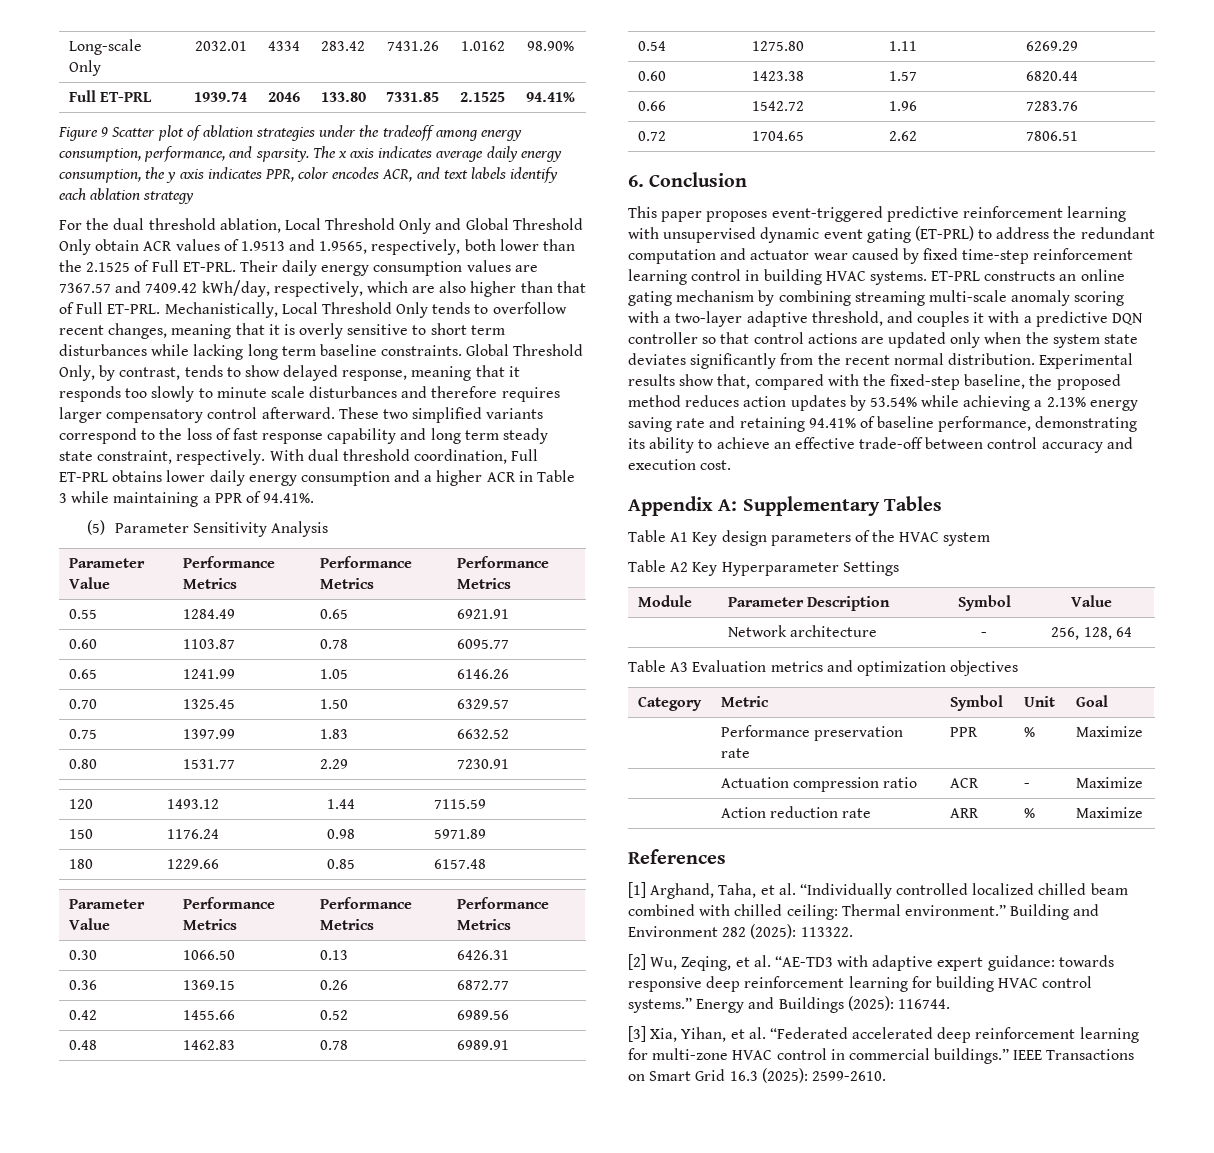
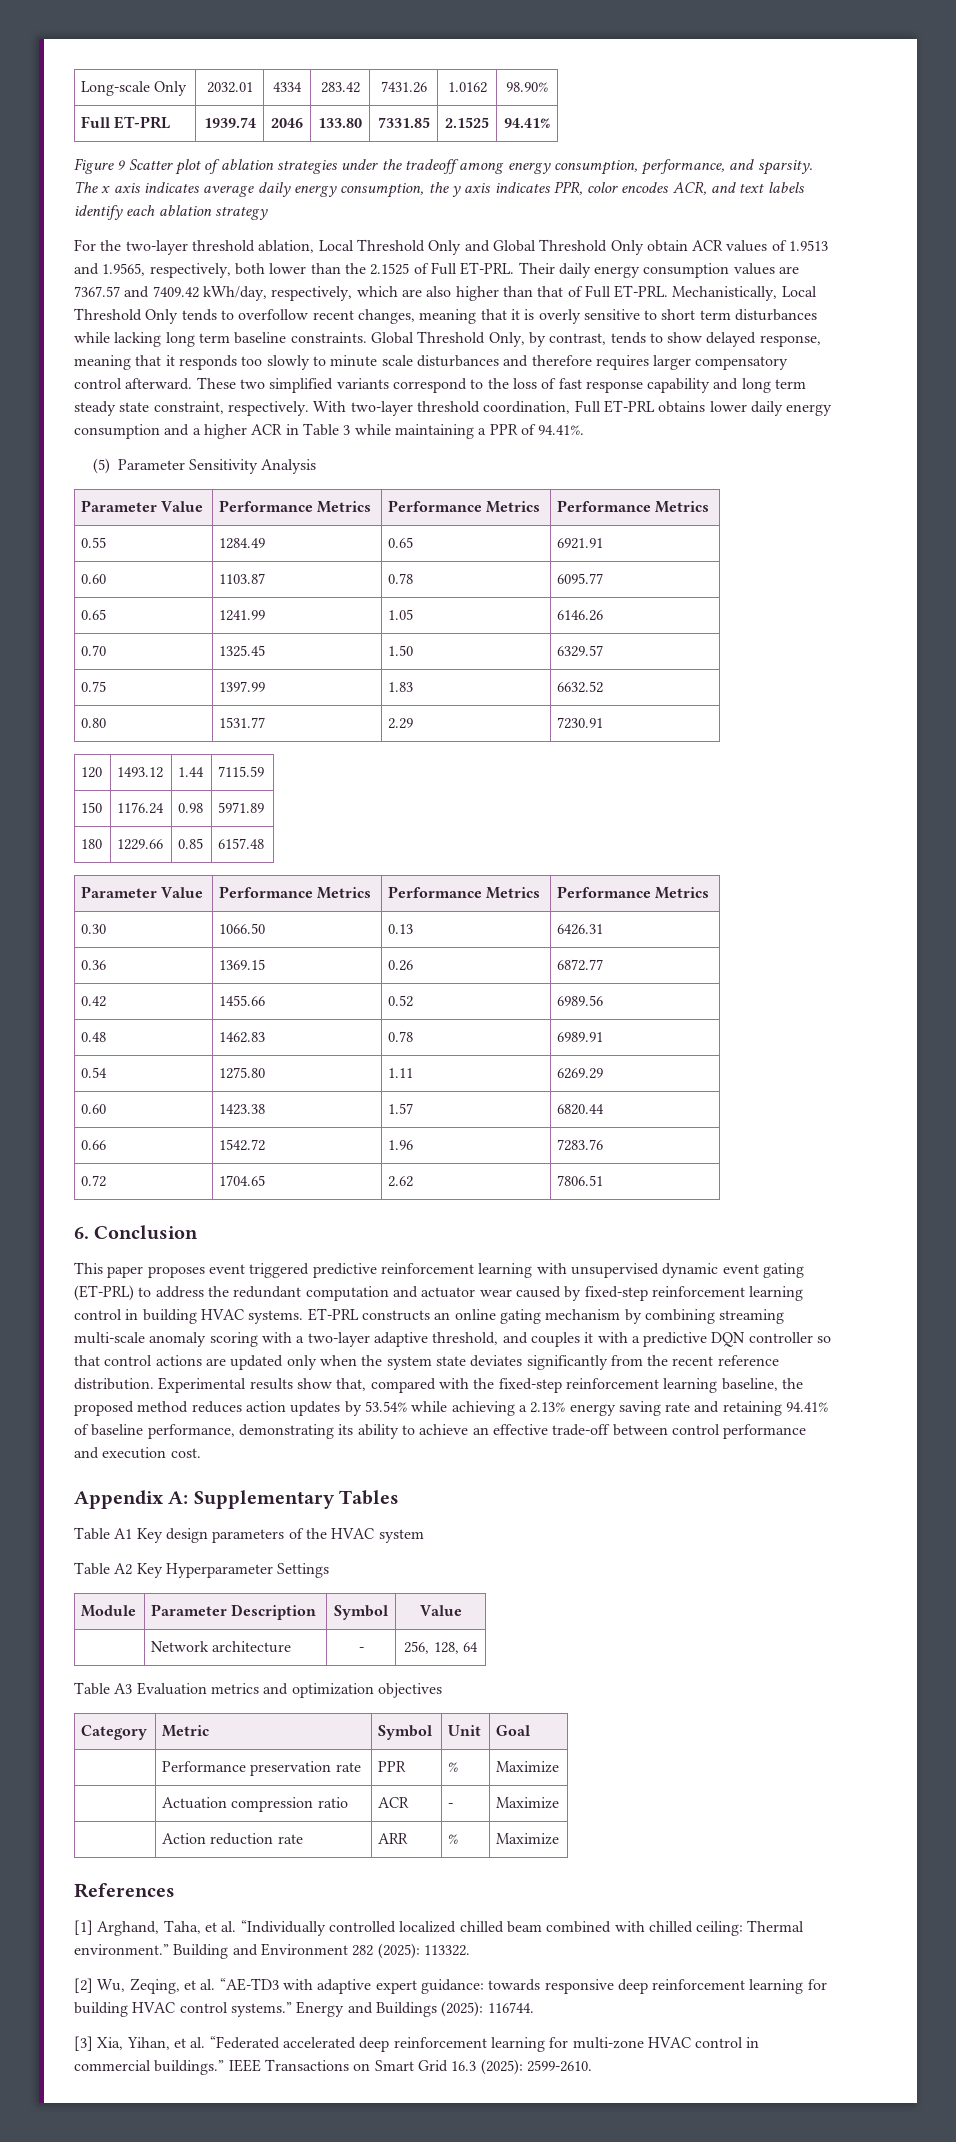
- For the dual threshold ablation, Local Threshold Only and Global Threshold Only obtain ACR values of 1.9513 and 1.9565, respectively, both lower than the 2.1525 of Full ET-PRL.
+ For the two-layer threshold ablation, Local Threshold Only and Global Threshold Only obtain ACR values of 1.9513 and 1.9565, respectively, both lower than the 2.1525 of Full ET-PRL.
- With dual threshold coordination, Full ET-PRL obtains lower daily energy consumption and a higher ACR in Table 3 while maintaining a PPR of 94.41%.
+ With two-layer threshold coordination, Full ET-PRL obtains lower daily energy consumption and a higher ACR in Table 3 while maintaining a PPR of 94.41%.
- This paper proposes event-triggered predictive reinforcement learning with unsupervised dynamic event gating (ET-PRL) to address the redundant computation and actuator wear caused by fixed time-step reinforcement learning control in building HVAC systems.
+ This paper proposes event triggered predictive reinforcement learning with unsupervised dynamic event gating (ET-PRL) to address the redundant computation and actuator wear caused by fixed-step reinforcement learning control in building HVAC systems.
- ET-PRL constructs an online gating mechanism by combining streaming multi-scale anomaly scoring with a two-layer adaptive threshold, and couples it with a predictive DQN controller so that control actions are updated only when the system state deviates significantly from the recent normal distribution.
+ ET-PRL constructs an online gating mechanism by combining streaming multi-scale anomaly scoring with a two-layer adaptive threshold, and couples it with a predictive DQN controller so that control actions are updated only when the system state deviates significantly from the recent reference distribution.
- Experimental results show that, compared with the fixed-step baseline, the proposed method reduces action updates by 53.54% while achieving a 2.13% energy saving rate and retaining 94.41% of baseline performance, demonstrating its ability to achieve an effective trade-off between control accuracy and execution cost.
+ Experimental results show that, compared with the fixed-step reinforcement learning baseline, the proposed method reduces action updates by 53.54% while achieving a 2.13% energy saving rate and retaining 94.41% of baseline performance, demonstrating its ability to achieve an effective trade-off between control performance and execution cost.

